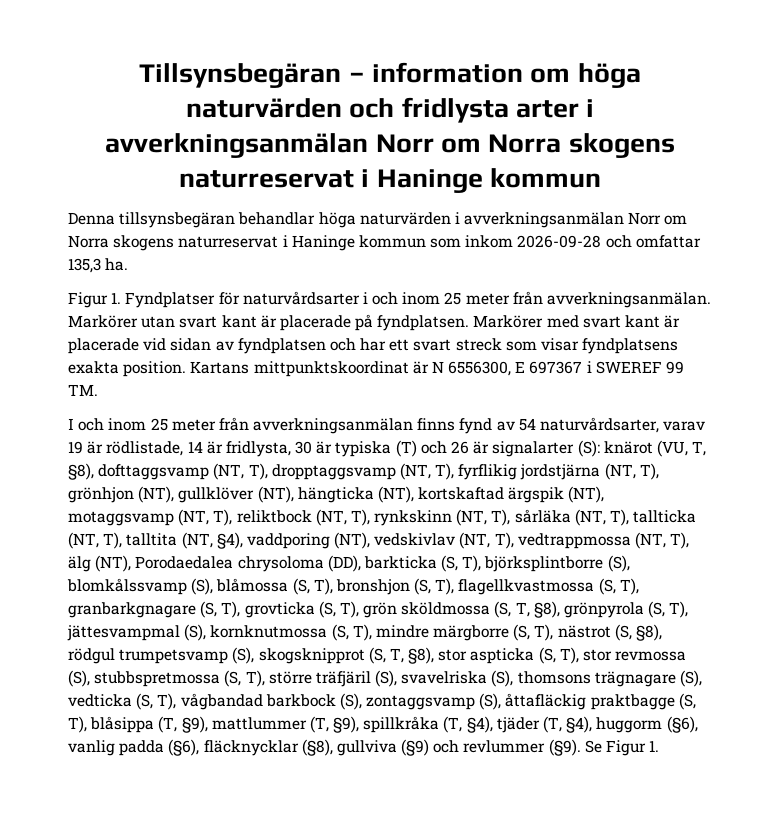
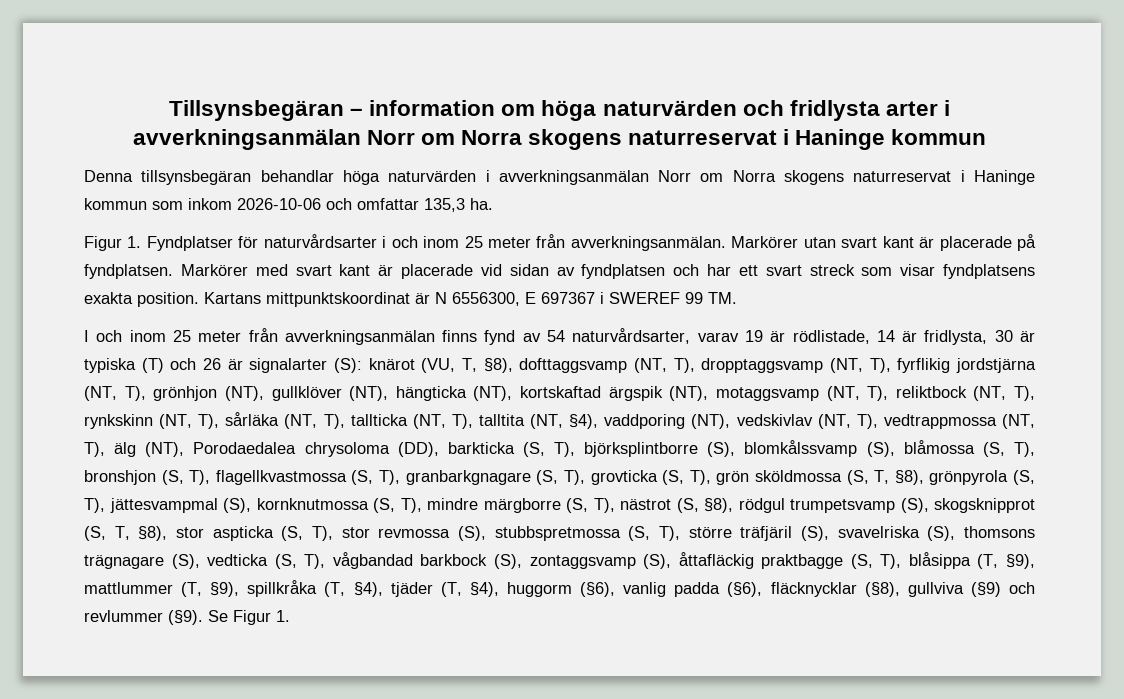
- Denna tillsynsbegäran behandlar höga naturvärden i avverkningsanmälan Norr om Norra skogens naturreservat i Haninge kommun som inkom 2026-09-28 och omfattar 135,3 ha.
+ Denna tillsynsbegäran behandlar höga naturvärden i avverkningsanmälan Norr om Norra skogens naturreservat i Haninge kommun som inkom 2026-10-06 och omfattar 135,3 ha.

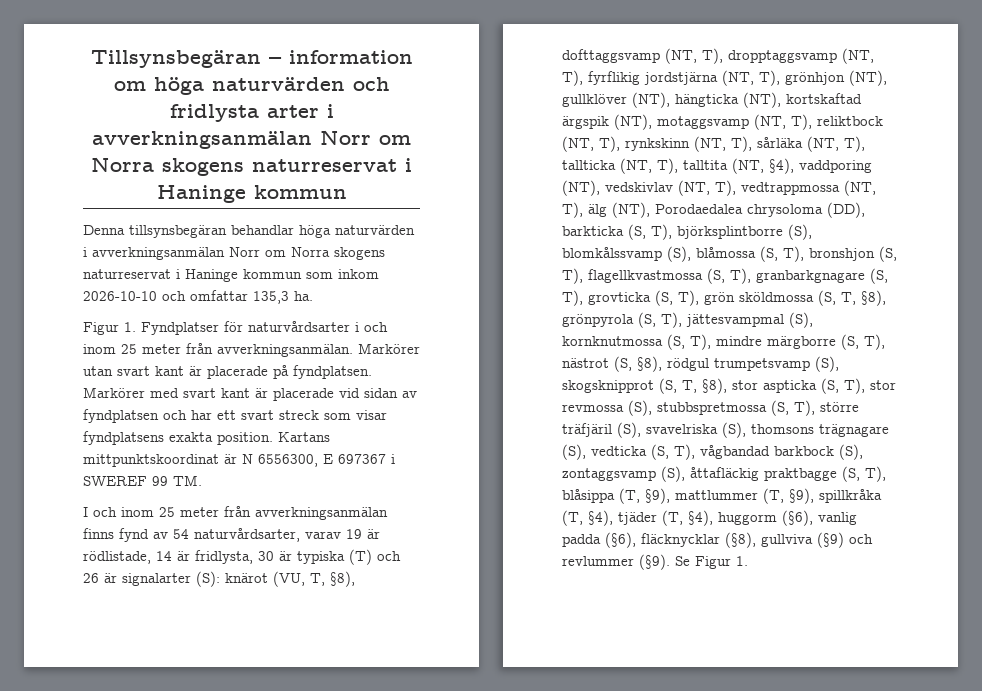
- Denna tillsynsbegäran behandlar höga naturvärden i avverkningsanmälan Norr om Norra skogens naturreservat i Haninge kommun som inkom 2026-10-06 och omfattar 135,3 ha.
+ Denna tillsynsbegäran behandlar höga naturvärden i avverkningsanmälan Norr om Norra skogens naturreservat i Haninge kommun som inkom 2026-10-10 och omfattar 135,3 ha.

